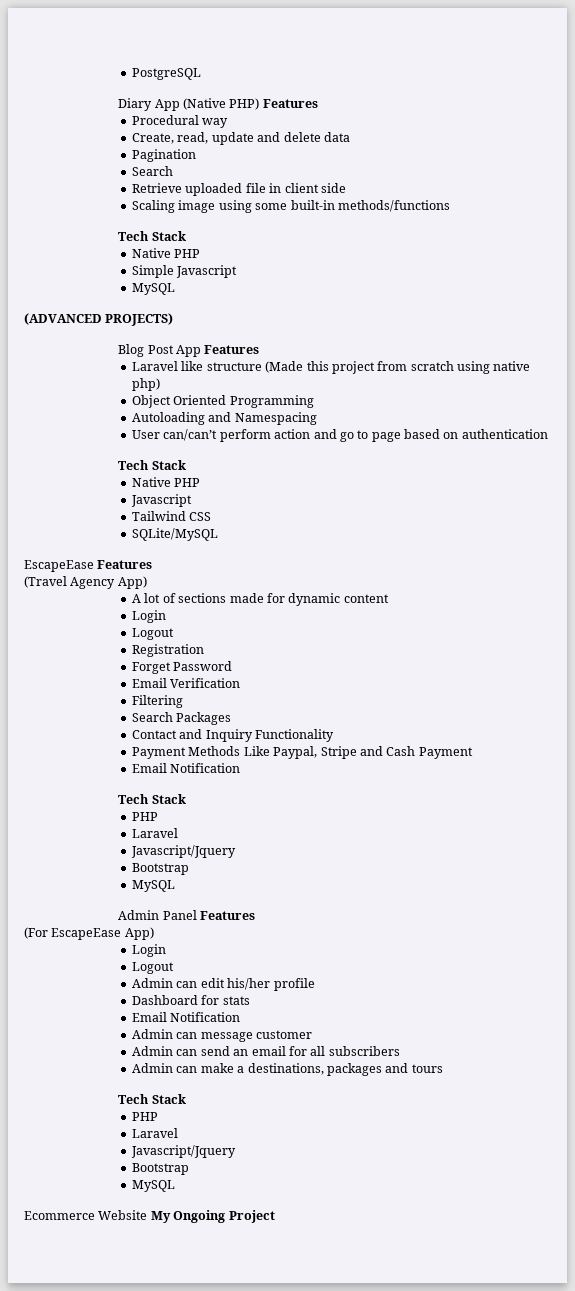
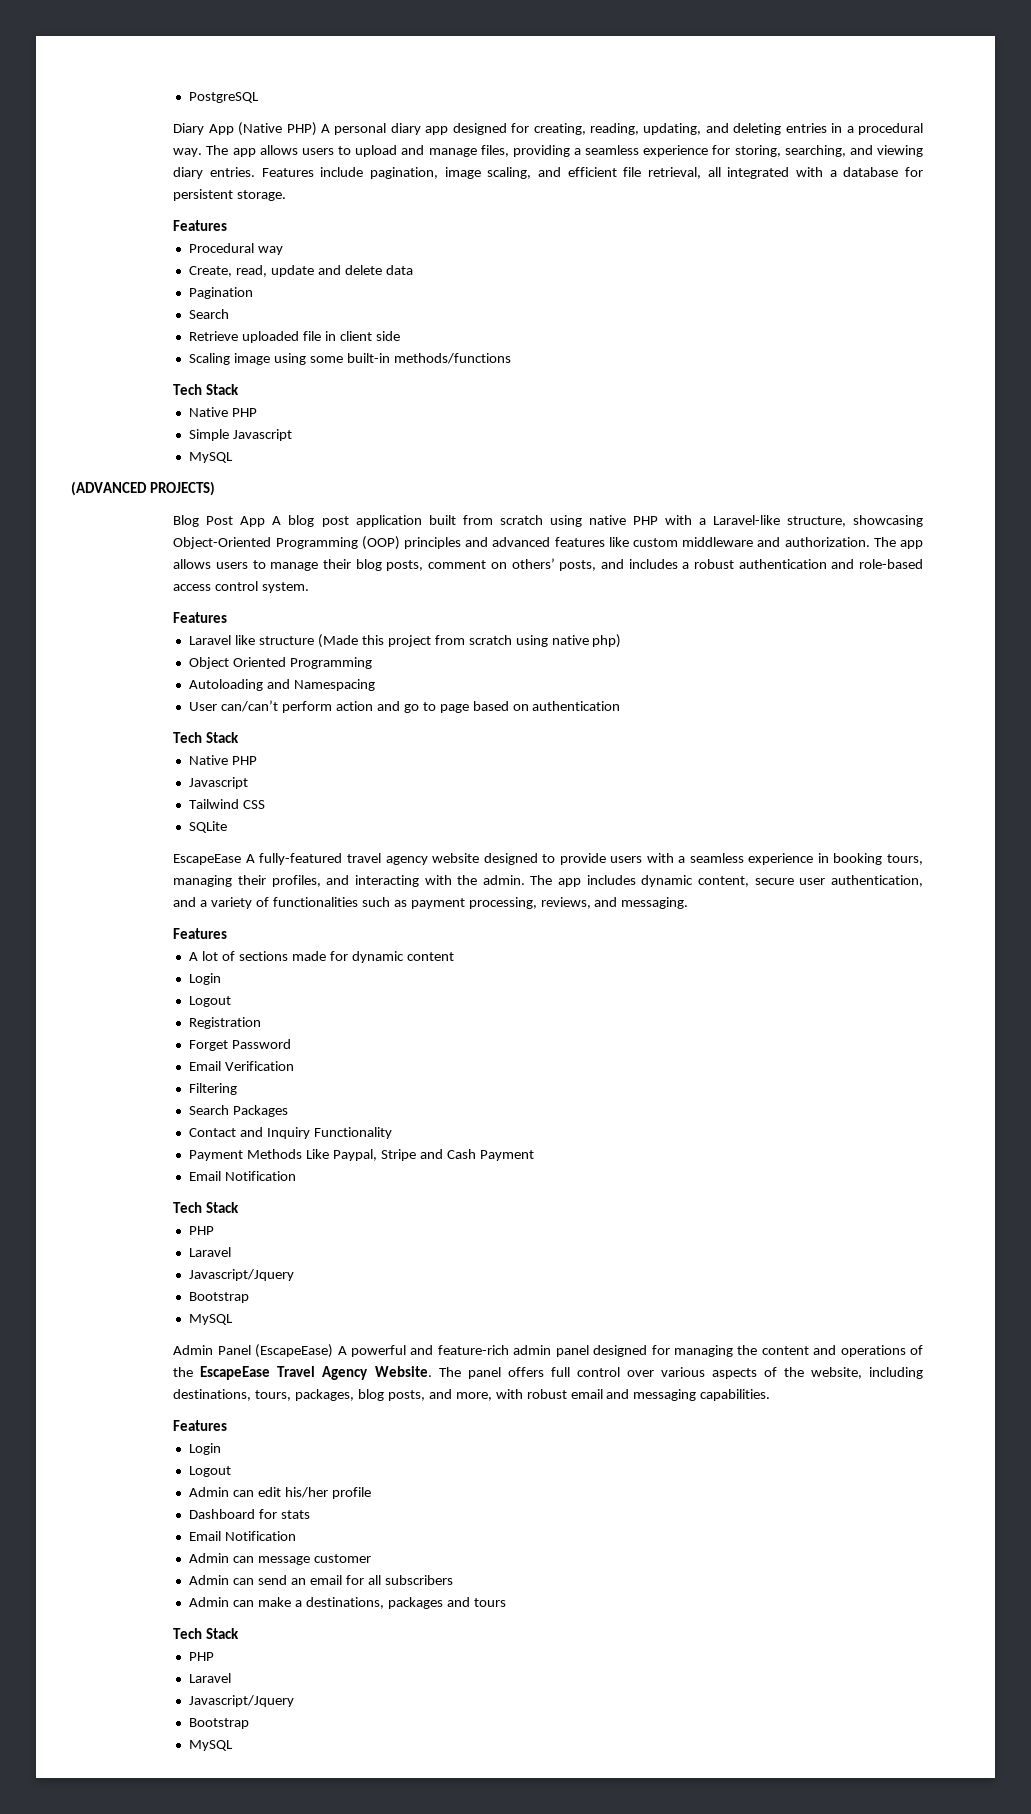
- Diary App (Native PHP) Features
+ Diary App (Native PHP) A personal diary app designed for creating, reading, updating, and deleting entries in a procedural way. The app allows users to upload and manage files, providing a seamless experience for storing, searching, and viewing diary entries. Features include pagination, image scaling, and efficient file retrieval, all integrated with a database for persistent storage.
+ Features
- Blog Post App Features
+ Blog Post App A blog post application built from scratch using native PHP with a Laravel-like structure, showcasing Object-Oriented Programming (OOP) principles and advanced features like custom middleware and authorization. The app allows users to manage their blog posts, comment on others’ posts, and includes a robust authentication and role-based access control system.
+ Features
- SQLite/MySQL
- EscapeEase Features
- (Travel Agency App)
+ SQLite
+ EscapeEase A fully-featured travel agency website designed to provide users with a seamless experience in booking tours, managing their profiles, and interacting with the admin. The app includes dynamic content, secure user authentication, and a variety of functionalities such as payment processing, reviews, and messaging.
+ Features
- Admin Panel Features
- (For EscapeEase App)
+ Admin Panel (EscapeEase) A powerful and feature-rich admin panel designed for managing the content and operations of the EscapeEase Travel Agency Website. The panel offers full control over various aspects of the website, including destinations, tours, packages, blog posts, and more, with robust email and messaging capabilities.
+ Features
- Ecommerce Website My Ongoing Project

